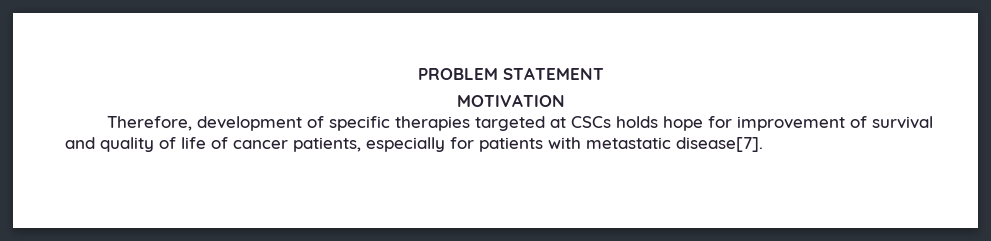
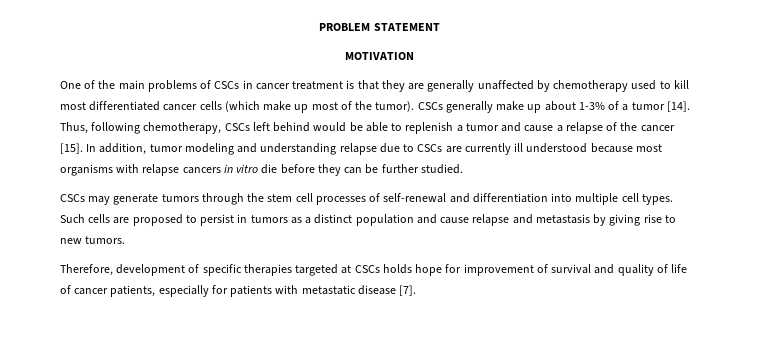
+ One of the main problems of CSCs in cancer treatment is that they are generally unaffected by chemotherapy used to kill most differentiated cancer cells (which make up most of the tumor). CSCs generally make up about 1-3% of a tumor [14]. Thus, following chemotherapy, CSCs left behind would be able to replenish a tumor and cause a relapse of the cancer [15]. In addition, tumor modeling and understanding relapse due to CSCs are currently ill understood because most organisms with relapse cancers in vitro die before they can be further studied.
+ CSCs may generate tumors through the stem cell processes of self-renewal and differentiation into multiple cell types. Such cells are proposed to persist in tumors as a distinct population and cause relapse and metastasis by giving rise to new tumors.
- Therefore, development of specific therapies targeted at CSCs holds hope for improvement of survival and quality of life of cancer patients, especially for patients with metastatic disease[7].
+ Therefore, development of specific therapies targeted at CSCs holds hope for improvement of survival and quality of life of cancer patients, especially for patients with metastatic disease [7].

